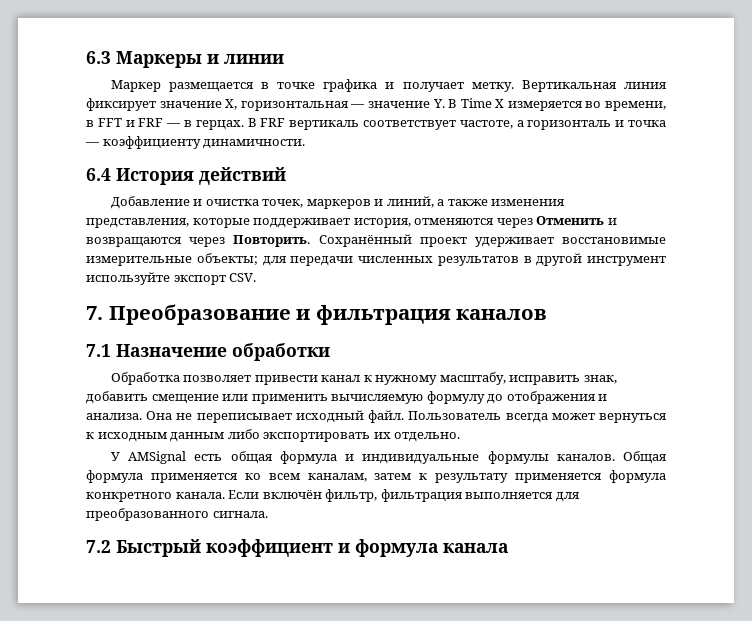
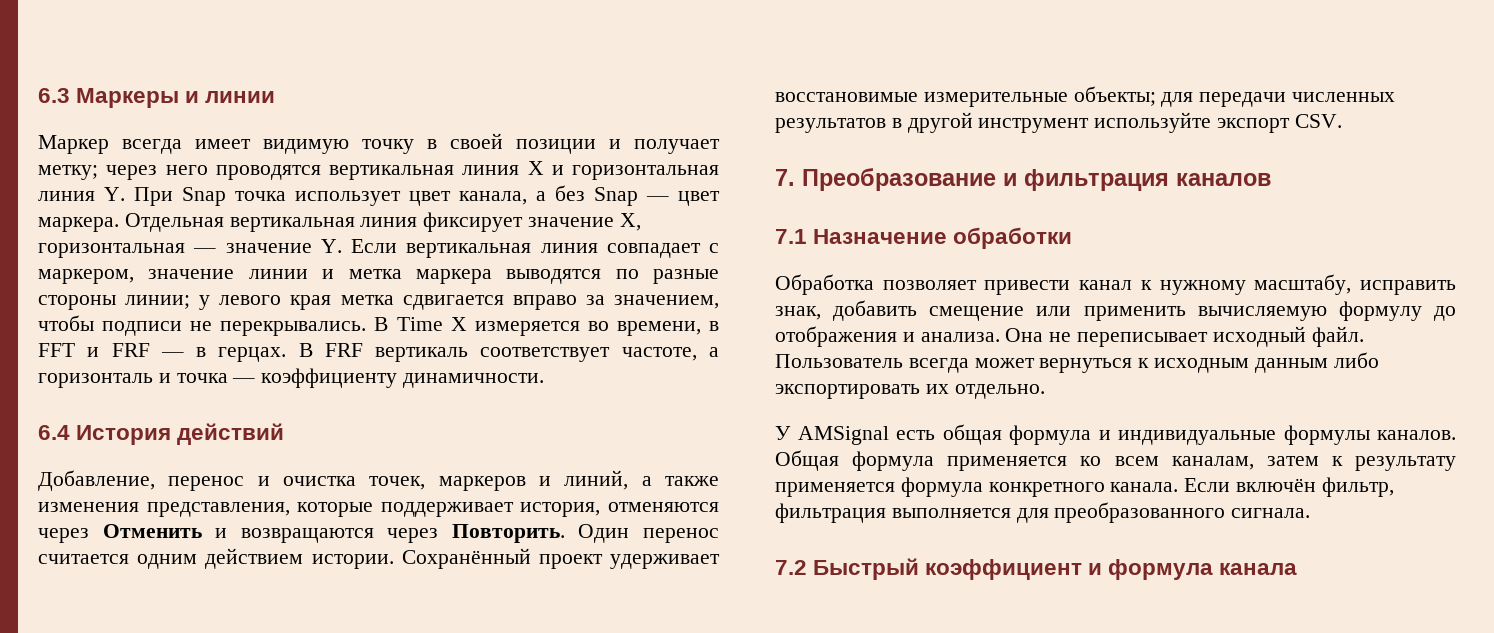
- Маркер размещается в точке графика и получает метку. Вертикальная линия фиксирует значение X, горизонтальная — значение Y. В Time X измеряется во времени, в FFT и FRF — в герцах.
+ Маркер всегда имеет видимую точку в своей позиции и получает метку; через него проводятся вертикальная линия X и горизонтальная линия Y. При Snap точка использует цвет канала, а без Snap — цвет маркера. Отдельная вертикальная линия фиксирует значение X, горизонтальная — значение Y. Если вертикальная линия совпадает с маркером, значение линии и метка маркера выводятся по разные стороны линии; у левого края метка сдвигается вправо за значением, чтобы подписи не перекрывались. В Time X измеряется во времени, в FFT и FRF — в герцах.
- Добавление и очистка точек, маркеров и линий, а также изменения представления, которые поддерживает история, отменяются через Отменить и возвращаются через Повторить.
+ Добавление, перенос и очистка точек, маркеров и линий, а также изменения представления, которые поддерживает история, отменяются через Отменить и возвращаются через Повторить.
+ Один перенос считается одним действием истории.

